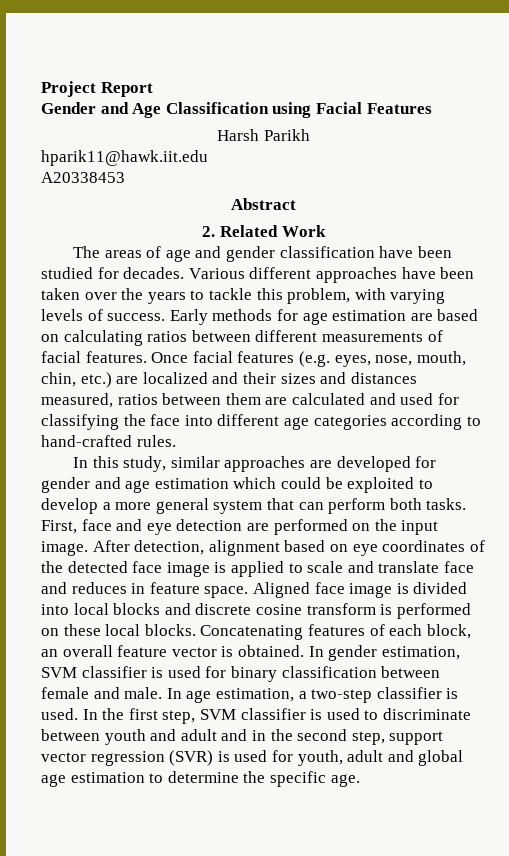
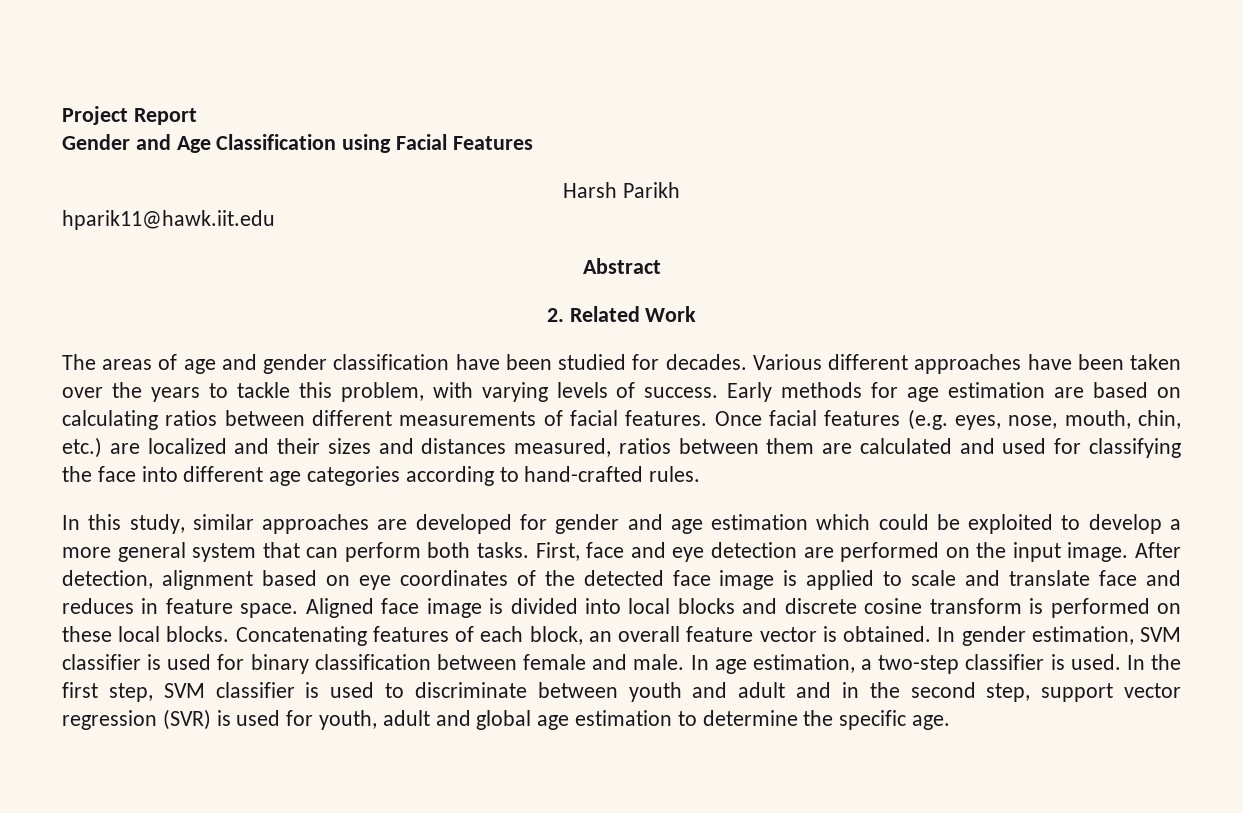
- A20338453

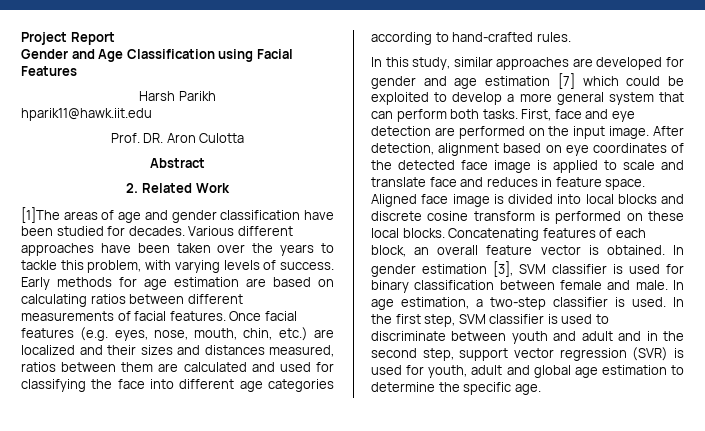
+ Prof. DR. Aron Culotta
- The areas of age and gender classification have been studied for decades.
+ [1]The areas of age and gender classification have been studied for decades.
- In this study, similar approaches are developed for gender and age estimation which could be exploited to develop a more general system that can perform both tasks.
+ In this study, similar approaches are developed for gender and age estimation [7] which could be exploited to develop a more general system that can perform both tasks.
- In gender estimation, SVM classifier is used for binary classification between female and male.
+ In gender estimation [3], SVM classifier is used for binary classification between female and male.

